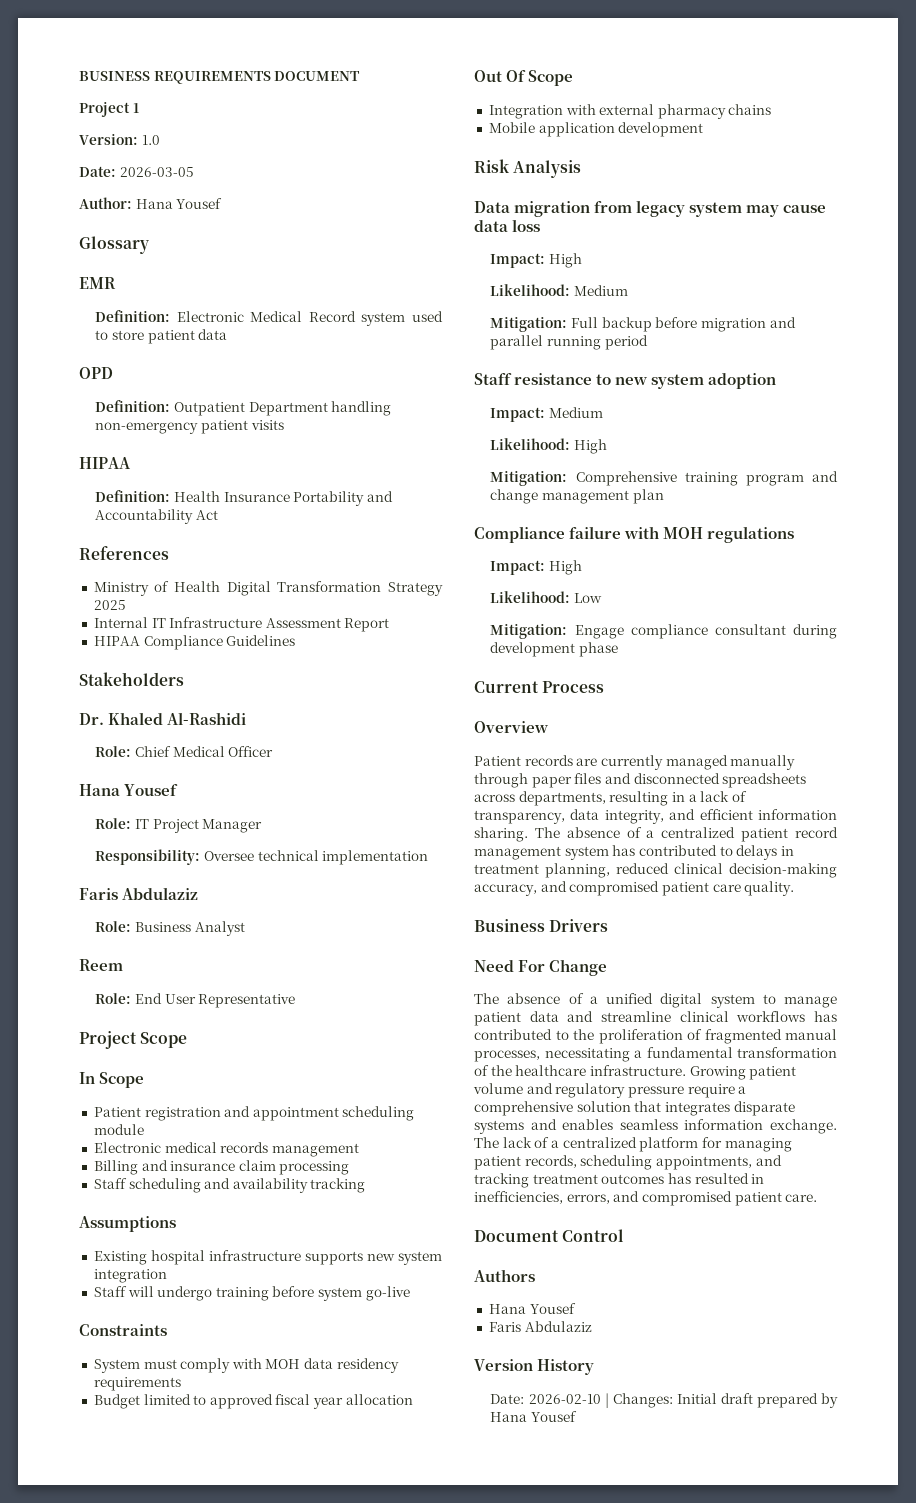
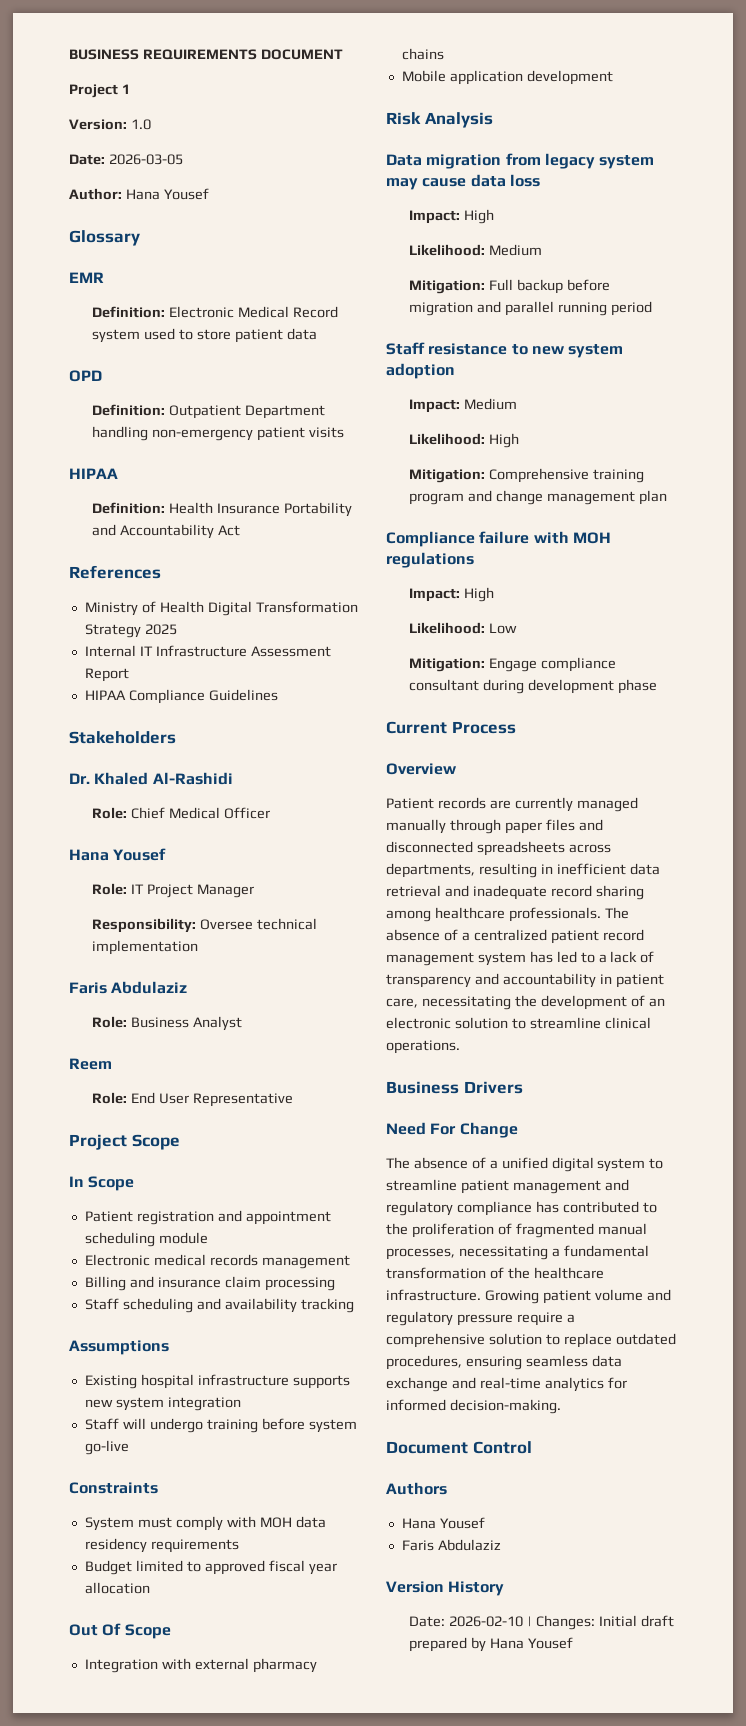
- Patient records are currently managed manually through paper files and disconnected spreadsheets across departments, resulting in a lack of transparency, data integrity, and efficient information sharing.
+ Patient records are currently managed manually through paper files and disconnected spreadsheets across departments, resulting in inefficient data retrieval and inadequate record sharing among healthcare professionals.
- The absence of a centralized patient record management system has contributed to delays in treatment planning, reduced clinical decision-making accuracy, and compromised patient care quality.
+ The absence of a centralized patient record management system has led to a lack of transparency and accountability in patient care, necessitating the development of an electronic solution to streamline clinical operations.
- The absence of a unified digital system to manage patient data and streamline clinical workflows has contributed to the proliferation of fragmented manual processes, necessitating a fundamental transformation of the healthcare infrastructure.
+ The absence of a unified digital system to streamline patient management and regulatory compliance has contributed to the proliferation of fragmented manual processes, necessitating a fundamental transformation of the healthcare infrastructure.
- Growing patient volume and regulatory pressure require a comprehensive solution that integrates disparate systems and enables seamless information exchange. The lack of a centralized platform for managing patient records, scheduling appointments, and tracking treatment outcomes has resulted in inefficiencies, errors, and compromised patient care.
+ Growing patient volume and regulatory pressure require a comprehensive solution to replace outdated procedures, ensuring seamless data exchange and real-time analytics for informed decision-making.

